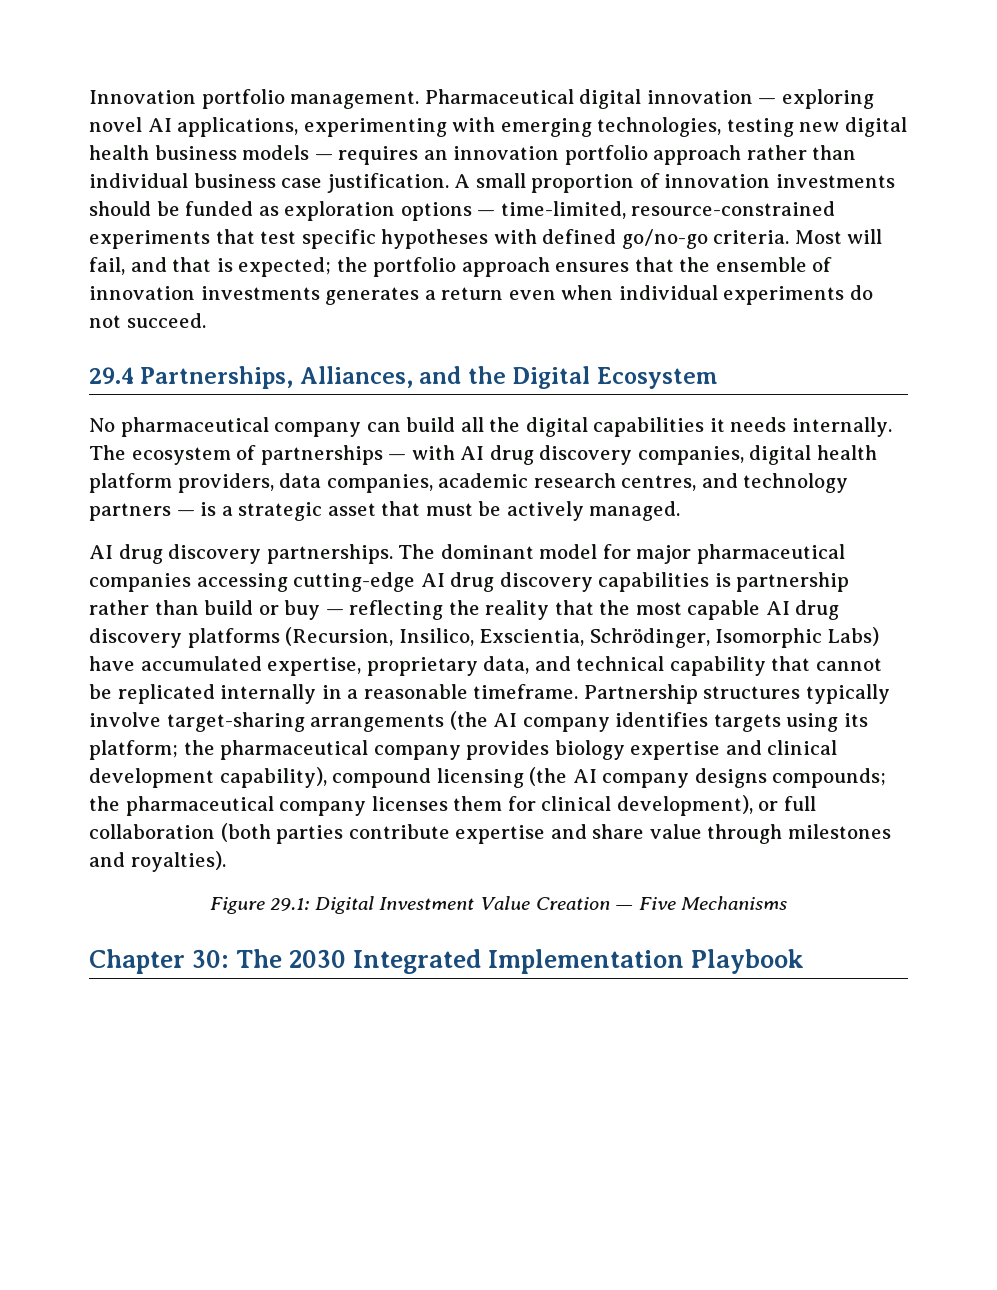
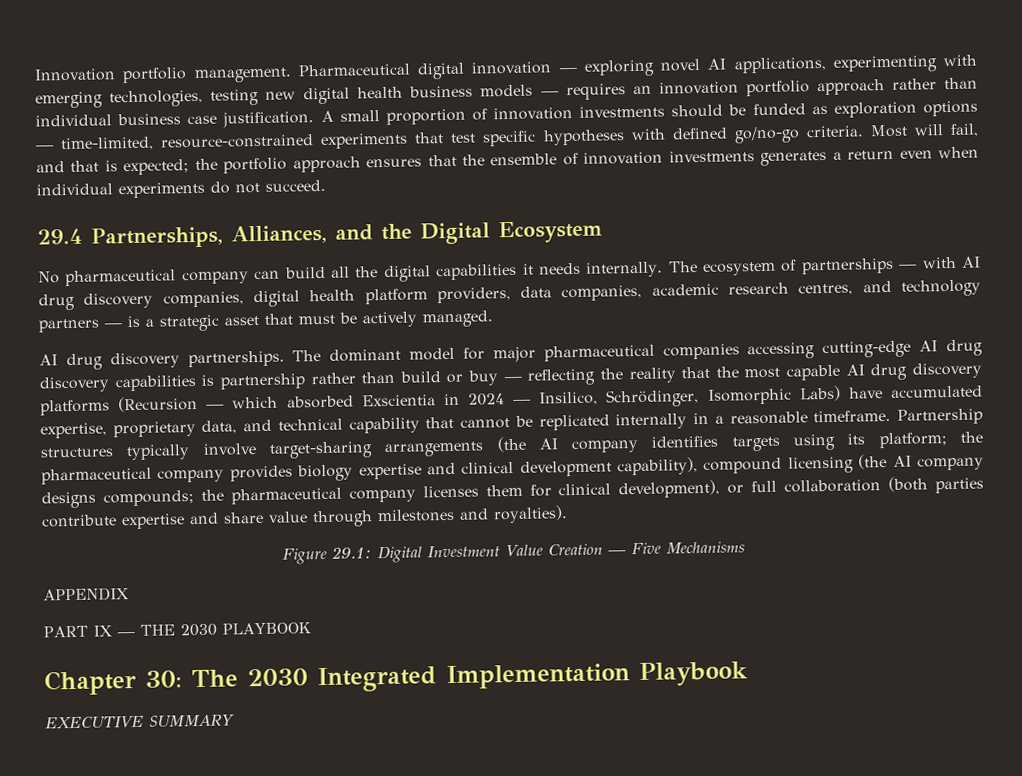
- The dominant model for major pharmaceutical companies accessing cutting-edge AI drug discovery capabilities is partnership rather than build or buy — reflecting the reality that the most capable AI drug discovery platforms (Recursion, Insilico, Exscientia, Schrödinger, Isomorphic Labs) have accumulated expertise, proprietary data, and technical capability that cannot be replicated internally in a reasonable timeframe.
+ The dominant model for major pharmaceutical companies accessing cutting-edge AI drug discovery capabilities is partnership rather than build or buy — reflecting the reality that the most capable AI drug discovery platforms (Recursion — which absorbed Exscientia in 2024 — Insilico, Schrödinger, Isomorphic Labs) have accumulated expertise, proprietary data, and technical capability that cannot be replicated internally in a reasonable timeframe.
+ APPENDIX
+ PART IX — THE 2030 PLAYBOOK
+ EXECUTIVE SUMMARY

